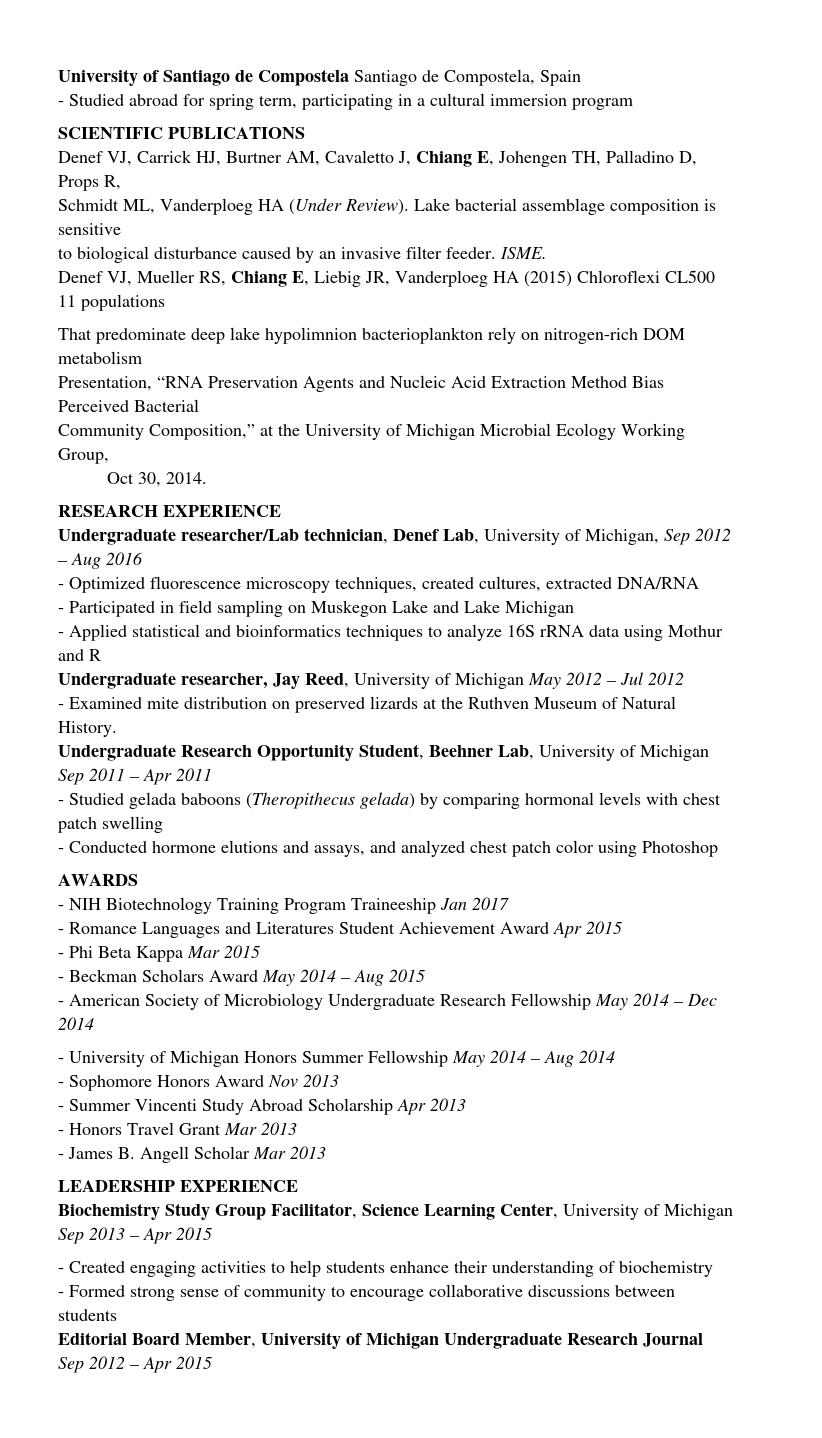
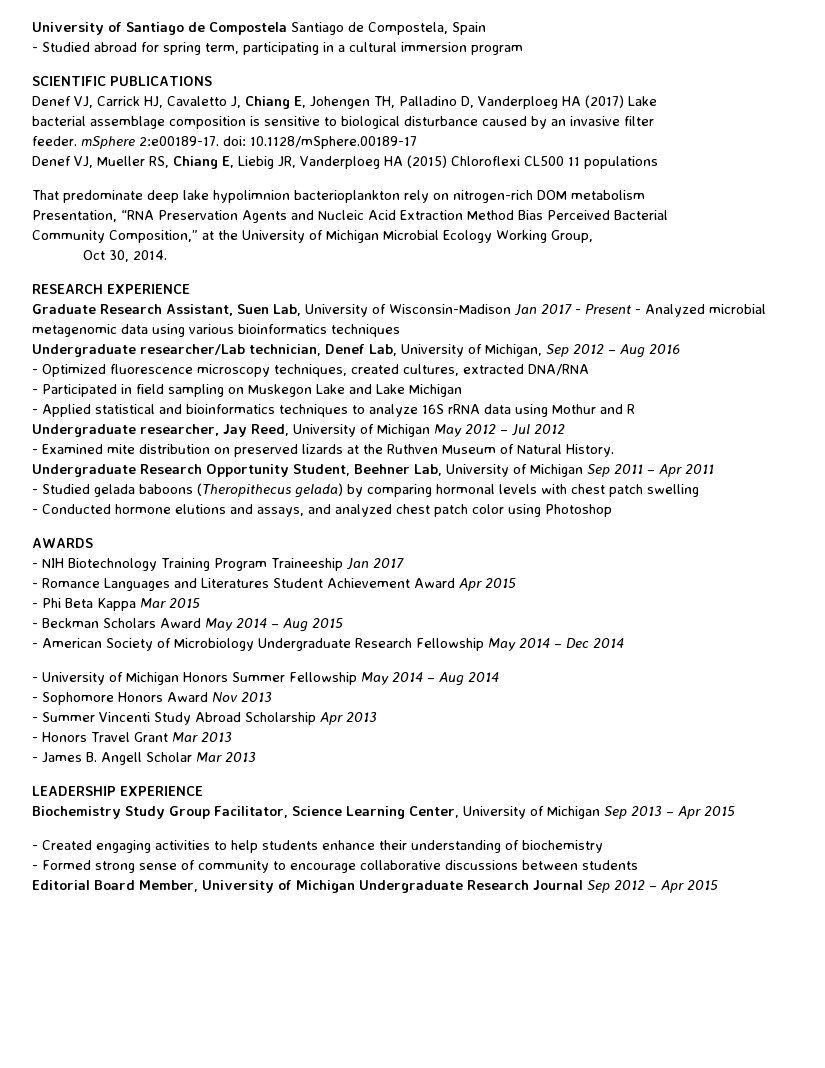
- Denef VJ, Carrick HJ, Burtner AM, Cavaletto J, Chiang E, Johengen TH, Palladino D, Props R,
- Schmidt ML, Vanderploeg HA (Under Review). Lake bacterial assemblage composition is sensitive
- to biological disturbance caused by an invasive filter feeder. ISME.
+ Denef VJ, Carrick HJ, Cavaletto J, Chiang E, Johengen TH, Palladino D, Vanderploeg HA (2017) Lake
+ bacterial assemblage composition is sensitive to biological disturbance caused by an invasive filter
+ feeder. mSphere 2:e00189-17. doi: 10.1128/mSphere.00189-17
+ Graduate Research Assistant, Suen Lab, University of Wisconsin-Madison Jan 2017 - Present - Analyzed microbial metagenomic data using various bioinformatics techniques

